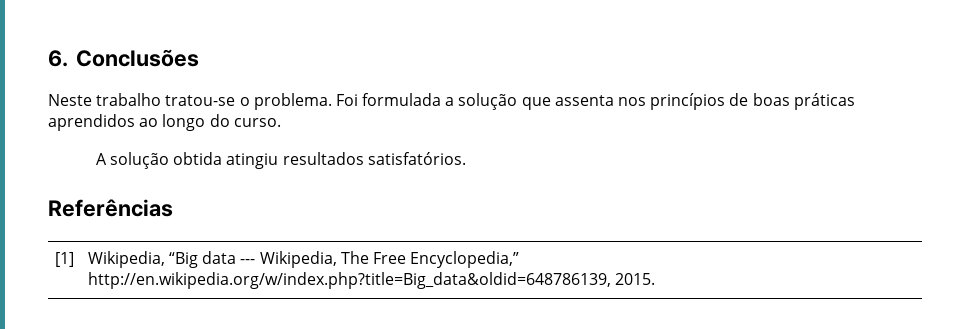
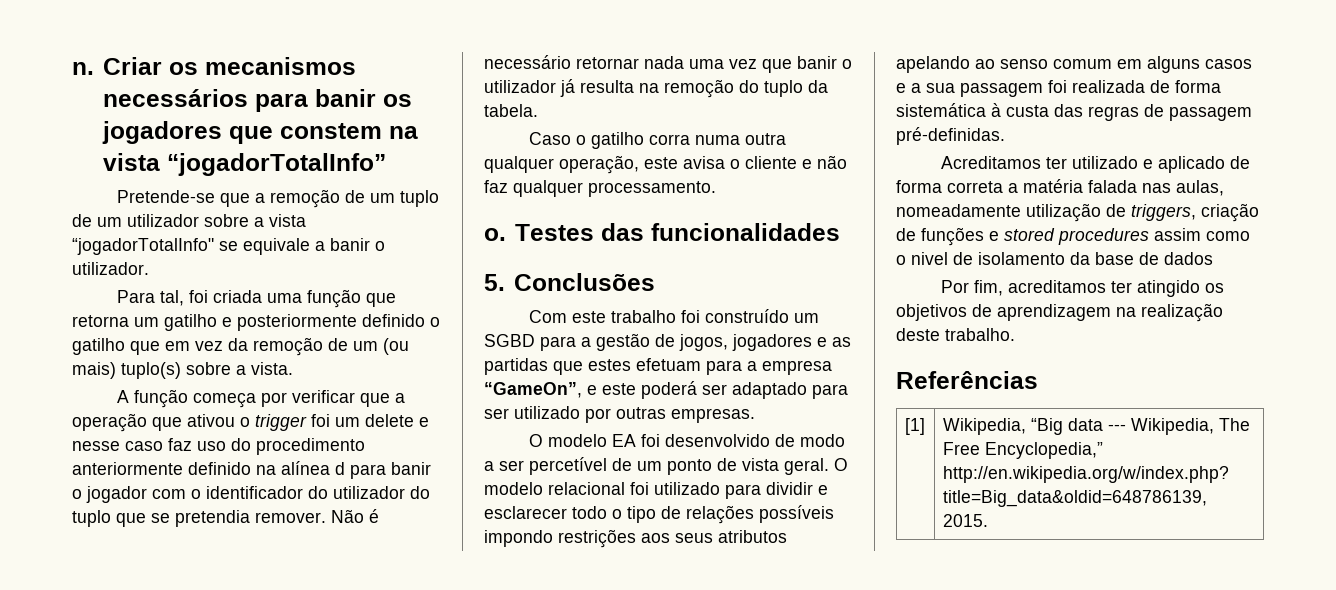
- 6. Conclusões
- Neste trabalho tratou-se o problema. Foi formulada a solução que assenta nos princípios de boas práticas aprendidos ao longo do curso.
- A solução obtida atingiu resultados satisfatórios.
+ n. Criar os mecanismos necessários para banir os jogadores que constem na vista “jogadorTotalInfo”
+ Pretende-se que a remoção de um tuplo de um utilizador sobre a vista “jogadorTotalInfo" se equivale a banir o utilizador.
+ Para tal, foi criada uma função que retorna um gatilho e posteriormente definido o gatilho que em vez da remoção de um (ou mais) tuplo(s) sobre a vista.
+ A função começa por verificar que a operação que ativou o trigger foi um delete e nesse caso faz uso do procedimento anteriormente definido na alínea d para banir o jogador com o identificador do utilizador do tuplo que se pretendia remover. Não é necessário retornar nada uma vez que banir o utilizador já resulta na remoção do tuplo da tabela.
+ Caso o gatilho corra numa outra qualquer operação, este avisa o cliente e não faz qualquer processamento.
+ o. Testes das funcionalidades
+ 5. Conclusões
+ Com este trabalho foi construído um SGBD para a gestão de jogos, jogadores e as partidas que estes efetuam para a empresa “GameOn”, e este poderá ser adaptado para ser utilizado por outras empresas.
+ O modelo EA foi desenvolvido de modo a ser percetível de um ponto de vista geral. O modelo relacional foi utilizado para dividir e esclarecer todo o tipo de relações possíveis impondo restrições aos seus atributos apelando ao senso comum em alguns casos e a sua passagem foi realizada de forma sistemática à custa das regras de passagem pré-definidas.
+ Acreditamos ter utilizado e aplicado de forma correta a matéria falada nas aulas, nomeadamente utilização de triggers, criação de funções e stored procedures assim como o nivel de isolamento da base de dados
+ Por fim, acreditamos ter atingido os objetivos de aprendizagem na realização deste trabalho.

